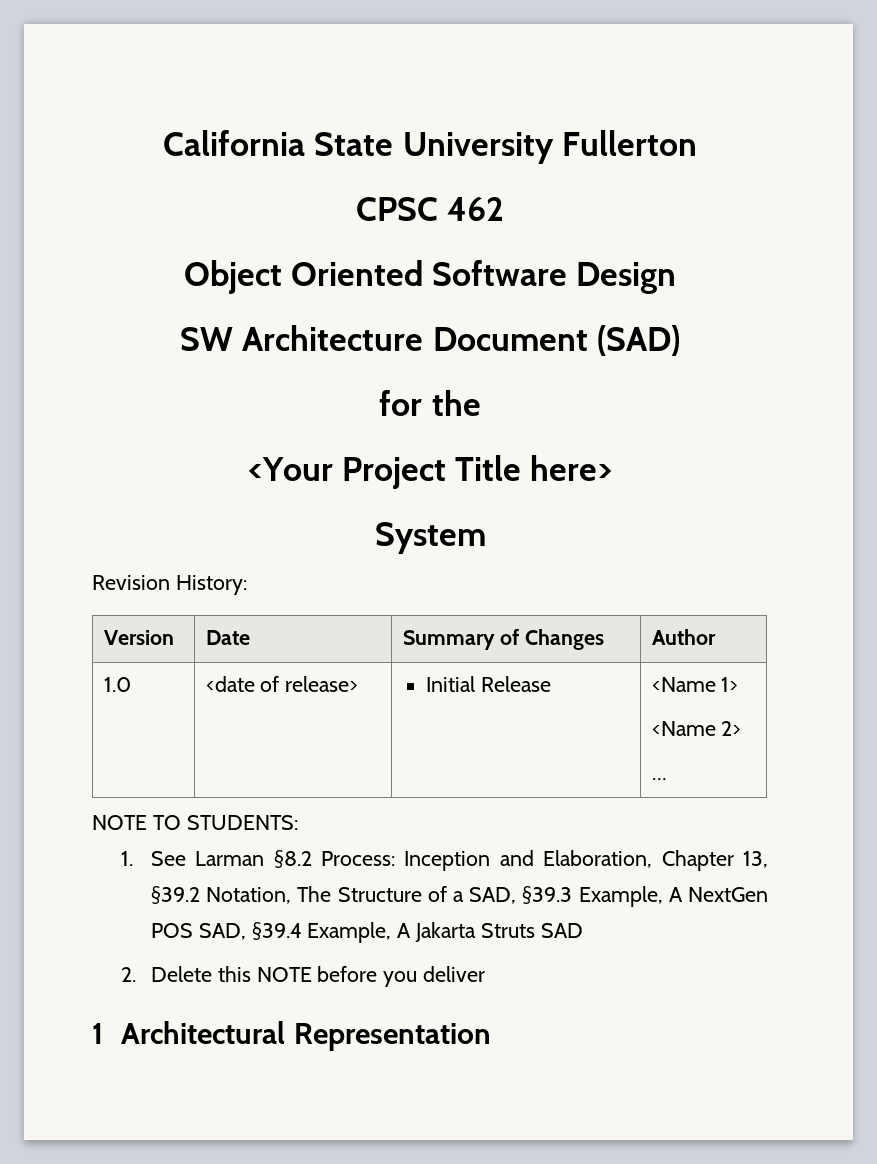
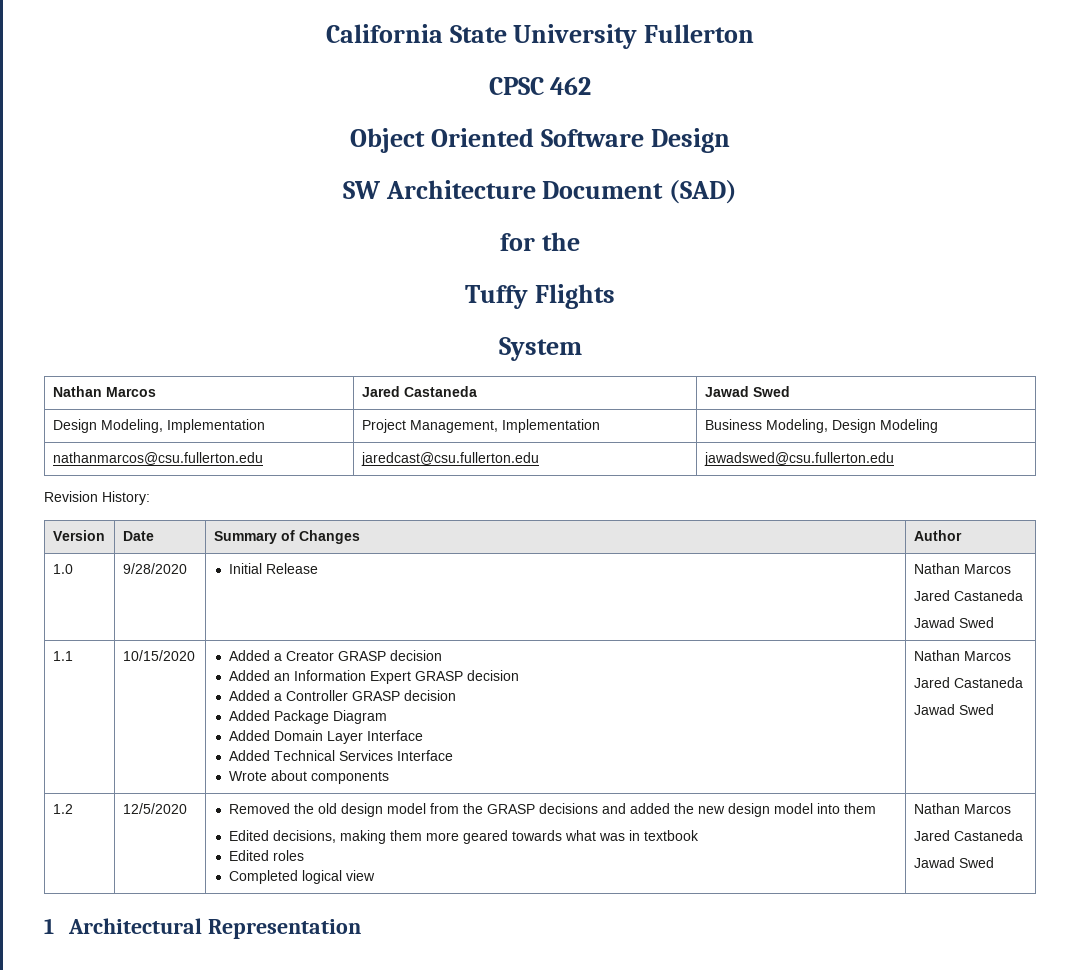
- <Your Project Title here>
+ Tuffy Flights
  System
+ Nathan Marcos | Jared Castaneda | Jawad Swed
+ Design Modeling, Implementation | Project Management, Implementation | Business Modeling, Design Modeling
+ nathanmarcos@csu.fullerton.edu | jaredcast@csu.fullerton.edu | jawadswed@csu.fullerton.edu
- 1.0 | <date of release> | Initial Release | <Name 1>
- <Name 2>
- …
- NOTE TO STUDENTS:
- 1. See Larman §8.2 Process: Inception and Elaboration, Chapter 13, §39.2 Notation, The Structure of a SAD, §39.3 Example, A NextGen POS SAD, §39.4 Example, A Jakarta Struts SAD
- 2. Delete this NOTE before you deliver
+ 1.0 | 9/28/2020 | Initial Release | Nathan Marcos
+ Jared Castaneda
+ Jawad Swed
+ 1.1 | 10/15/2020 | Added a Creator GRASP decision
+ Added an Information Expert GRASP decision
+ Added a Controller GRASP decision
+ Added Package Diagram
+ Added Domain Layer Interface
+ Added Technical Services Interface
+ Wrote about components | Nathan Marcos
+ Jared Castaneda
+ Jawad Swed
+ 1.2 | 12/5/2020 | Removed the old design model from the GRASP decisions and added the new design model into them
+ Edited decisions, making them more geared towards what was in textbook
+ Edited roles
+ Completed logical view | Nathan Marcos
+ Jared Castaneda
+ Jawad Swed

